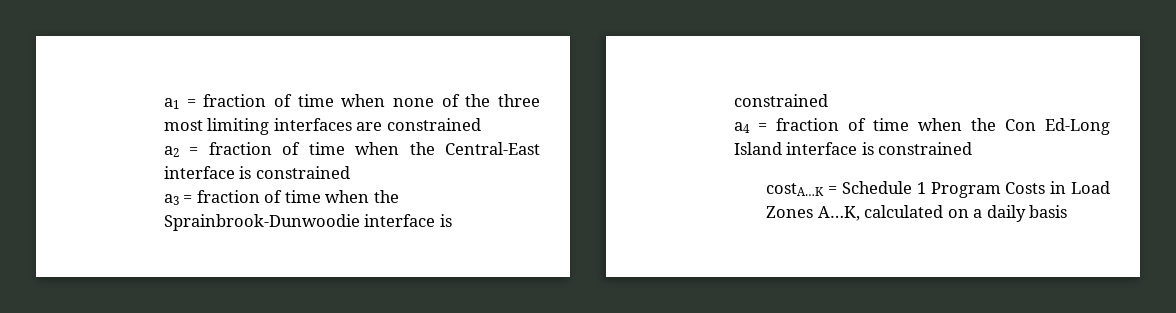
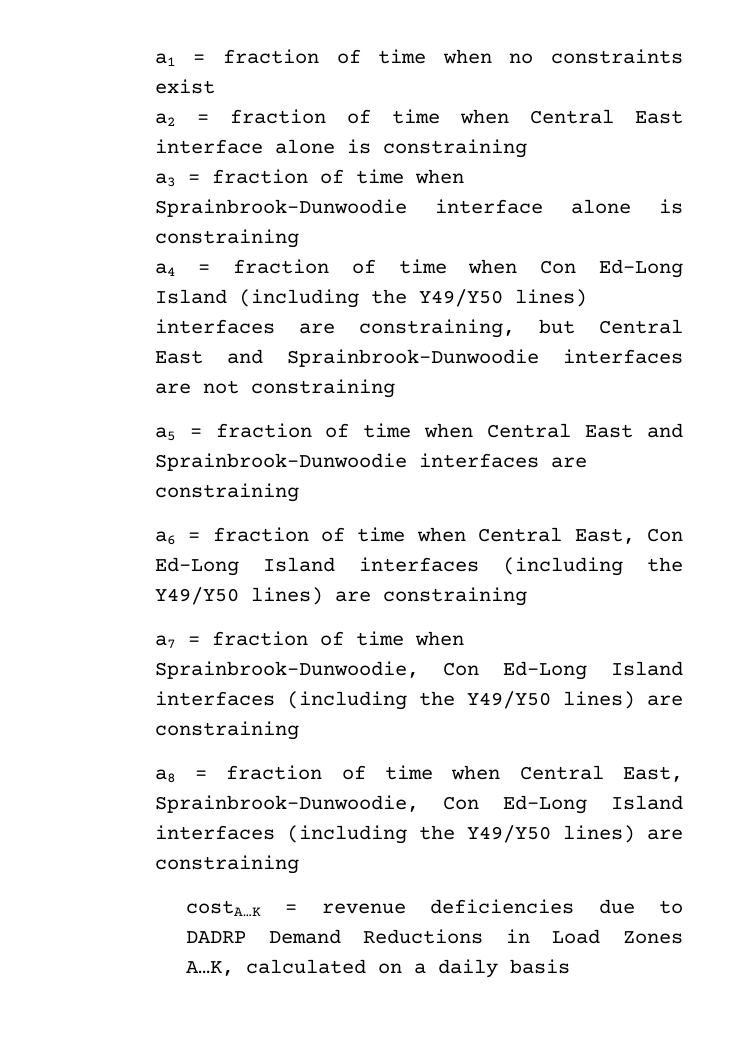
- a1 = fraction of time when none of the three most limiting interfaces are constrained
+ a1 = fraction of time when no constraints exist
- a2 = fraction of time when the Central-East interface is constrained
+ a2 = fraction of time when Central East interface alone is constraining
- a3 = fraction of time when the Sprainbrook-Dunwoodie interface is constrained
+ a3 = fraction of time when Sprainbrook-Dunwoodie interface alone is constraining
- a4 = fraction of time when the Con Ed-Long Island interface is constrained
- costA…K = Schedule 1 Program Costs in Load Zones A…K, calculated on a daily basis
+ a4 = fraction of time when Con Ed-Long Island (including the Y49/Y50 lines) interfaces are constraining, but Central East and Sprainbrook-Dunwoodie interfaces are not constraining
+ a5 = fraction of time when Central East and Sprainbrook-Dunwoodie interfaces are constraining
+ a6 = fraction of time when Central East, Con Ed-Long Island interfaces (including the Y49/Y50 lines) are constraining
+ a7 = fraction of time when Sprainbrook-Dunwoodie, Con Ed-Long Island interfaces (including the Y49/Y50 lines) are constraining
+ a8 = fraction of time when Central East, Sprainbrook-Dunwoodie, Con Ed-Long Island interfaces (including the Y49/Y50 lines) are constraining
+ costA…K = revenue deficiencies due to DADRP Demand Reductions in Load Zones A…K, calculated on a daily basis

